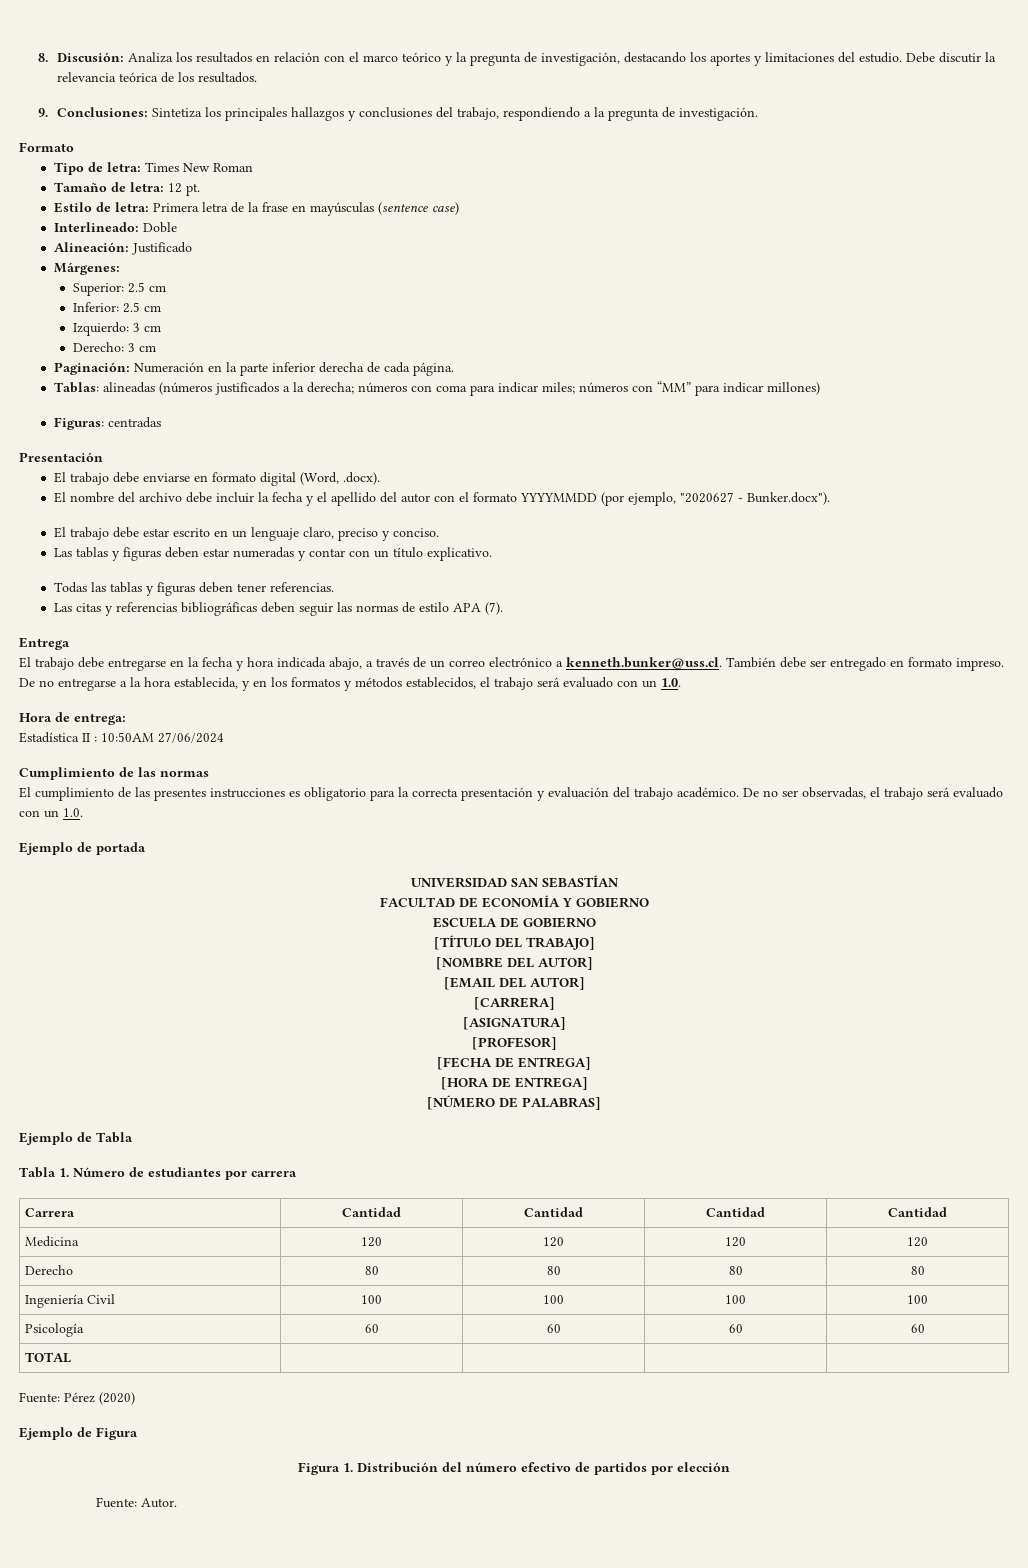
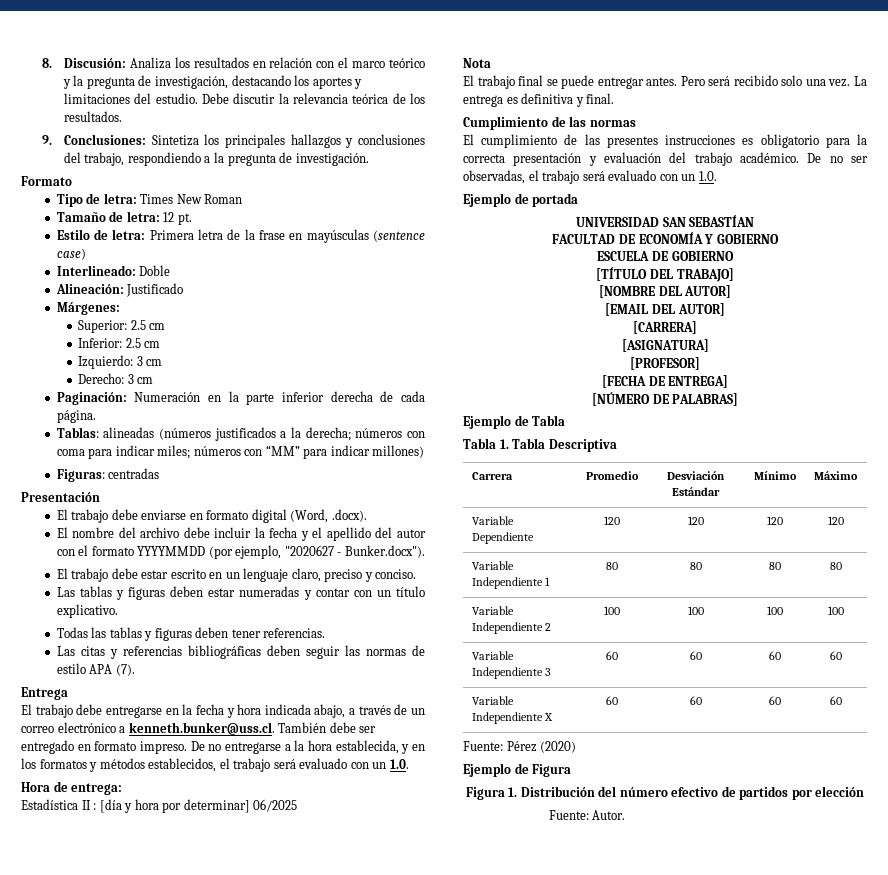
- Estadística II : 10:50AM 27/06/2024
+ Estadística II : [día y hora por determinar] 06/2025
+ Nota
+ El trabajo final se puede entregar antes. Pero será recibido solo una vez. La entrega es definitiva y final.
- [HORA DE ENTREGA]
- Tabla 1. Número de estudiantes por carrera
- Carrera | Cantidad | Cantidad | Cantidad | Cantidad
- Medicina | 120 | 120 | 120 | 120
+ Tabla 1. Tabla Descriptiva
+ Carrera | Promedio | Desviación Estándar | Mínimo | Máximo
+ Variable Dependiente | 120 | 120 | 120 | 120
- Derecho | 80 | 80 | 80 | 80
+ Variable Independiente 1 | 80 | 80 | 80 | 80
- Ingeniería Civil | 100 | 100 | 100 | 100
+ Variable Independiente 2 | 100 | 100 | 100 | 100
- Psicología | 60 | 60 | 60 | 60
- TOTAL | | | |
+ Variable Independiente 3 | 60 | 60 | 60 | 60
+ Variable Independiente X | 60 | 60 | 60 | 60

